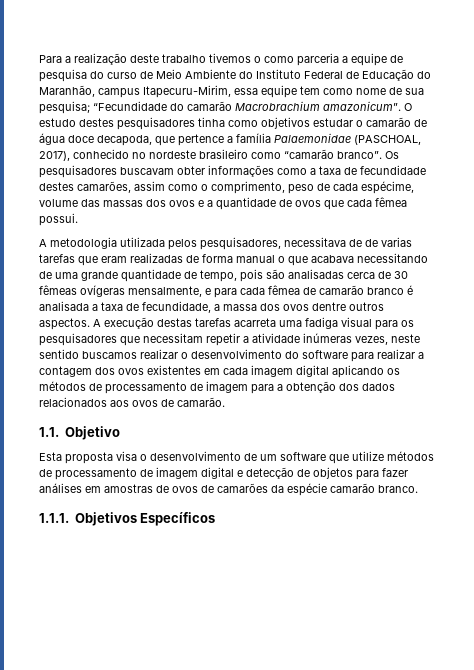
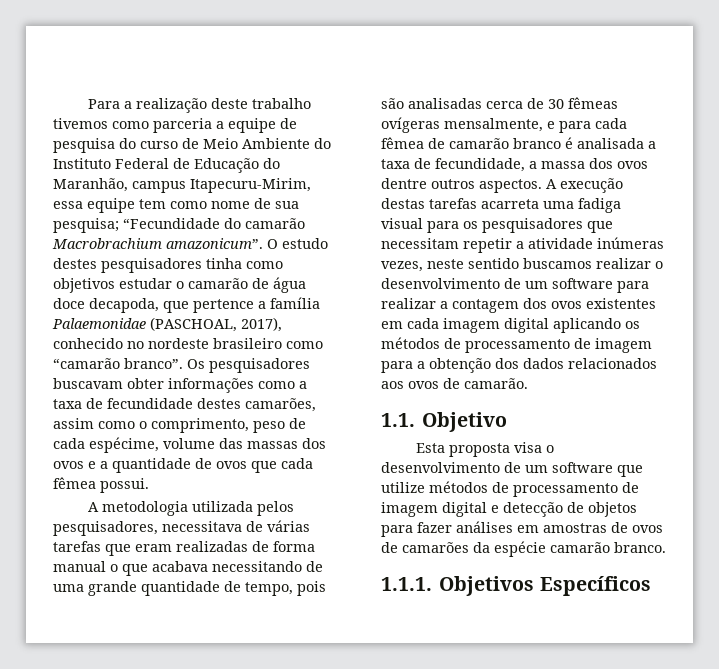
- Para a realização deste trabalho tivemos o como parceria a equipe de pesquisa do curso de Meio Ambiente do Instituto Federal de Educação do Maranhão, campus Itapecuru-Mirim, essa equipe tem como nome de sua pesquisa; “Fecundidade do camarão Macrobrachium amazonicum”.
+ Para a realização deste trabalho tivemos como parceria a equipe de pesquisa do curso de Meio Ambiente do Instituto Federal de Educação do Maranhão, campus Itapecuru-Mirim, essa equipe tem como nome de sua pesquisa; “Fecundidade do camarão Macrobrachium amazonicum”.
- A metodologia utilizada pelos pesquisadores, necessitava de de varias tarefas que eram realizadas de forma manual o que acabava necessitando de uma grande quantidade de tempo, pois são analisadas cerca de 30 fêmeas ovígeras mensalmente, e para cada fêmea de camarão branco é analisada a taxa de fecundidade, a massa dos ovos dentre outros aspectos.
+ A metodologia utilizada pelos pesquisadores, necessitava de várias tarefas que eram realizadas de forma manual o que acabava necessitando de uma grande quantidade de tempo, pois são analisadas cerca de 30 fêmeas ovígeras mensalmente, e para cada fêmea de camarão branco é analisada a taxa de fecundidade, a massa dos ovos dentre outros aspectos.
- A execução destas tarefas acarreta uma fadiga visual para os pesquisadores que necessitam repetir a atividade inúmeras vezes, neste sentido buscamos realizar o desenvolvimento do software para realizar a contagem dos ovos existentes em cada imagem digital aplicando os métodos de processamento de imagem para a obtenção dos dados relacionados aos ovos de camarão.
+ A execução destas tarefas acarreta uma fadiga visual para os pesquisadores que necessitam repetir a atividade inúmeras vezes, neste sentido buscamos realizar o desenvolvimento de um software para realizar a contagem dos ovos existentes em cada imagem digital aplicando os métodos de processamento de imagem para a obtenção dos dados relacionados aos ovos de camarão.

